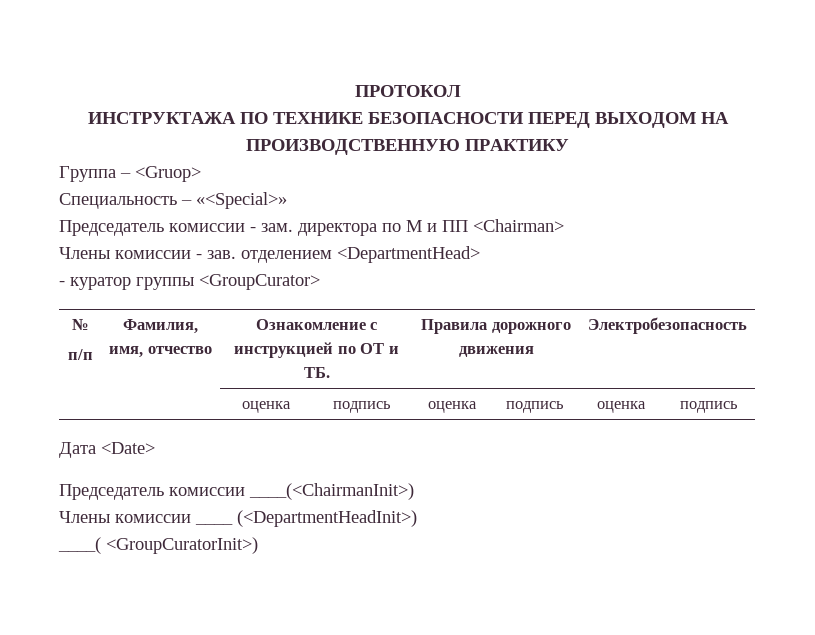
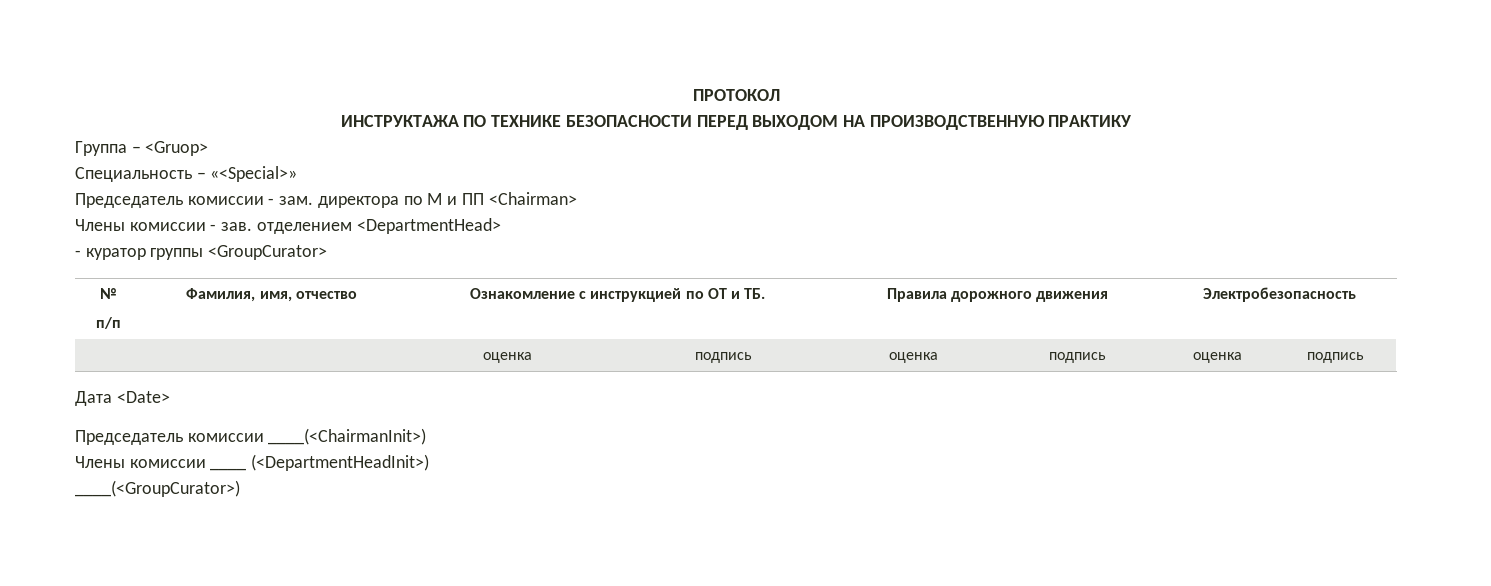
- ____( <GroupCuratorInit>)
+ ____(<GroupCurator>)

